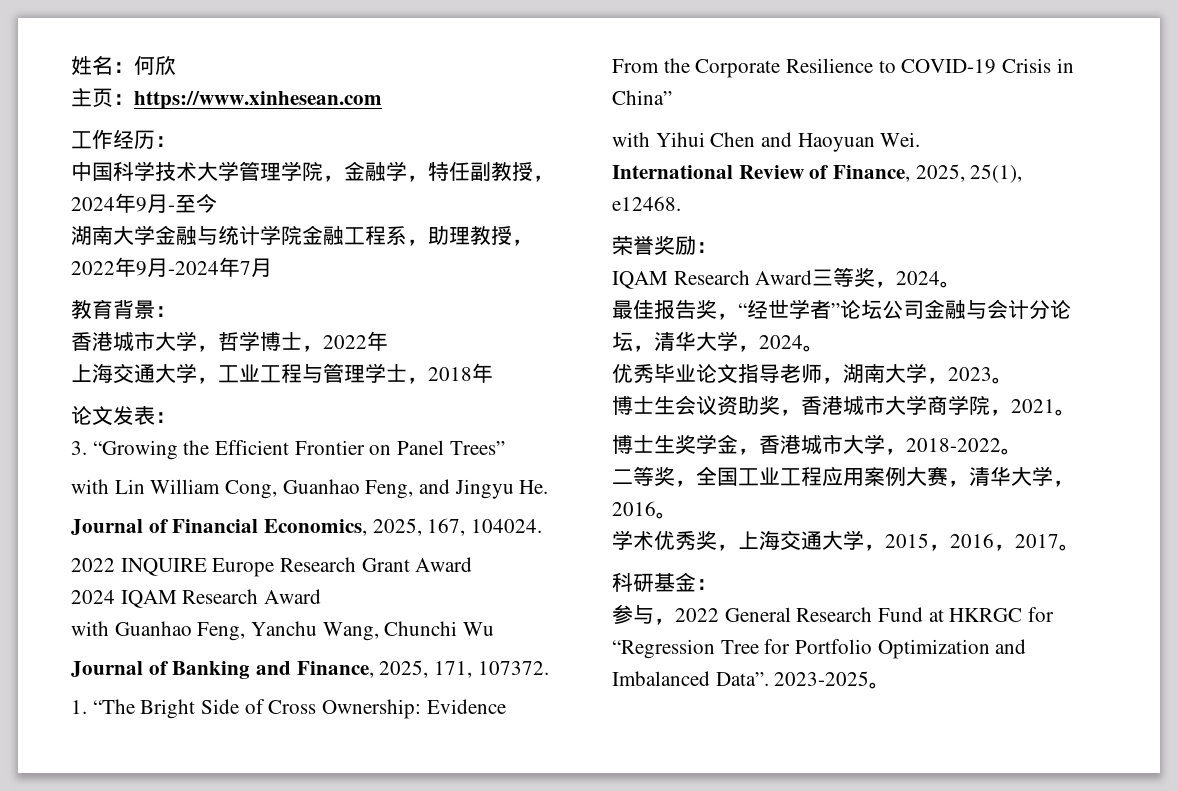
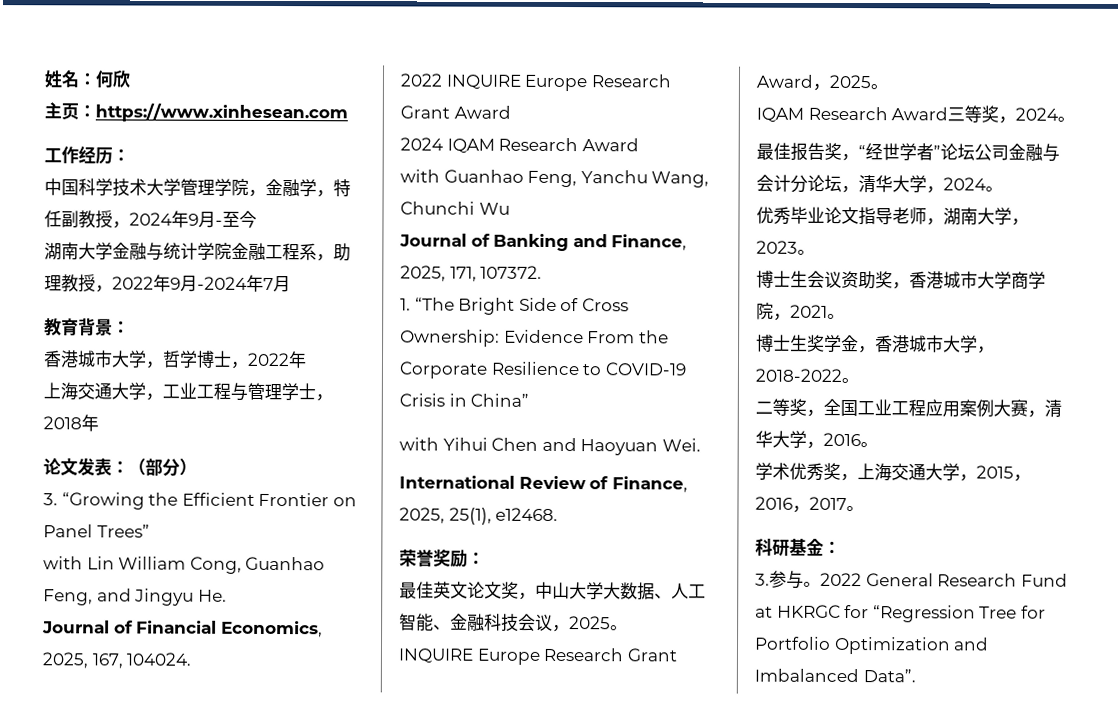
- 论文发表：
+ 论文发表：（部分）
+ 最佳英文论文奖，中山大学大数据、人工智能、金融科技会议，2025。
+ INQUIRE Europe Research Grant Award，2025。
- 参与，2022 General Research Fund at HKRGC for “Regression Tree for Portfolio Optimization and Imbalanced Data”. 2023-2025。
+ 3.参与。2022 General Research Fund at HKRGC for “Regression Tree for Portfolio Optimization and Imbalanced Data”.

